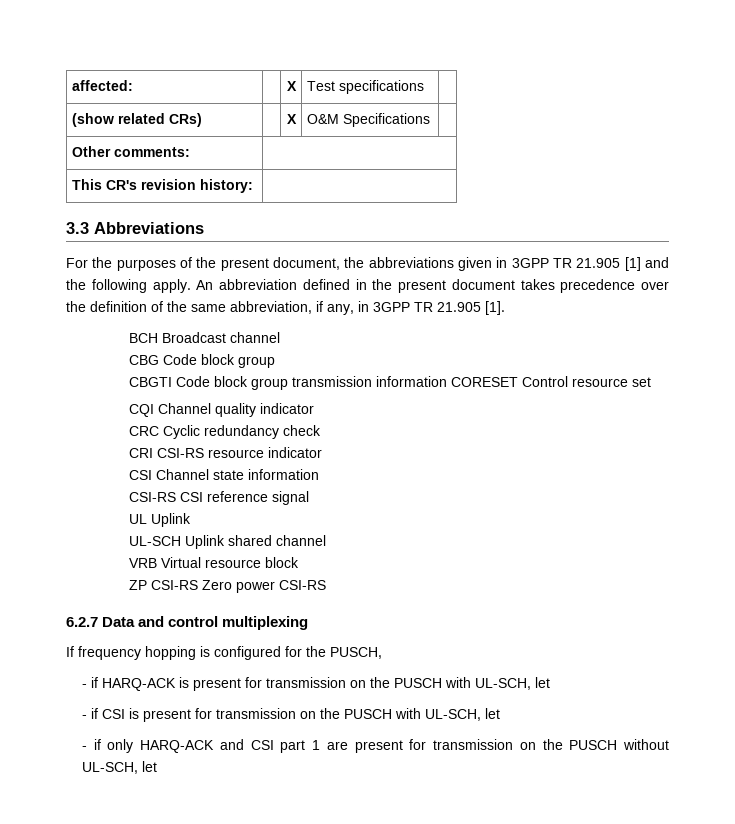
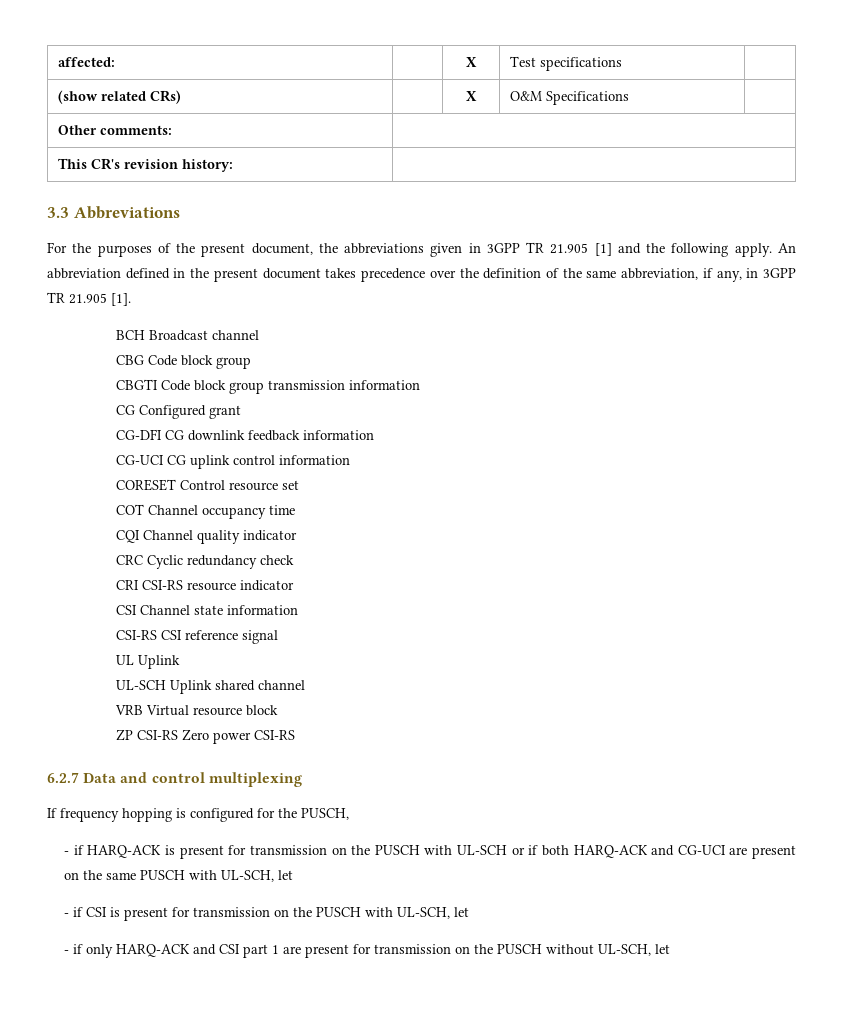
- CBGTI Code block group transmission information CORESET Control resource set
+ CBGTI Code block group transmission information
+ CG Configured grant
+ CG-DFI CG downlink feedback information
+ CG-UCI CG uplink control information
+ CORESET Control resource set
+ COT Channel occupancy time
- - if HARQ-ACK is present for transmission on the PUSCH with UL-SCH, let
+ - if HARQ-ACK is present for transmission on the PUSCH with UL-SCH or if both HARQ-ACK and CG-UCI are present on the same PUSCH with UL-SCH, let

